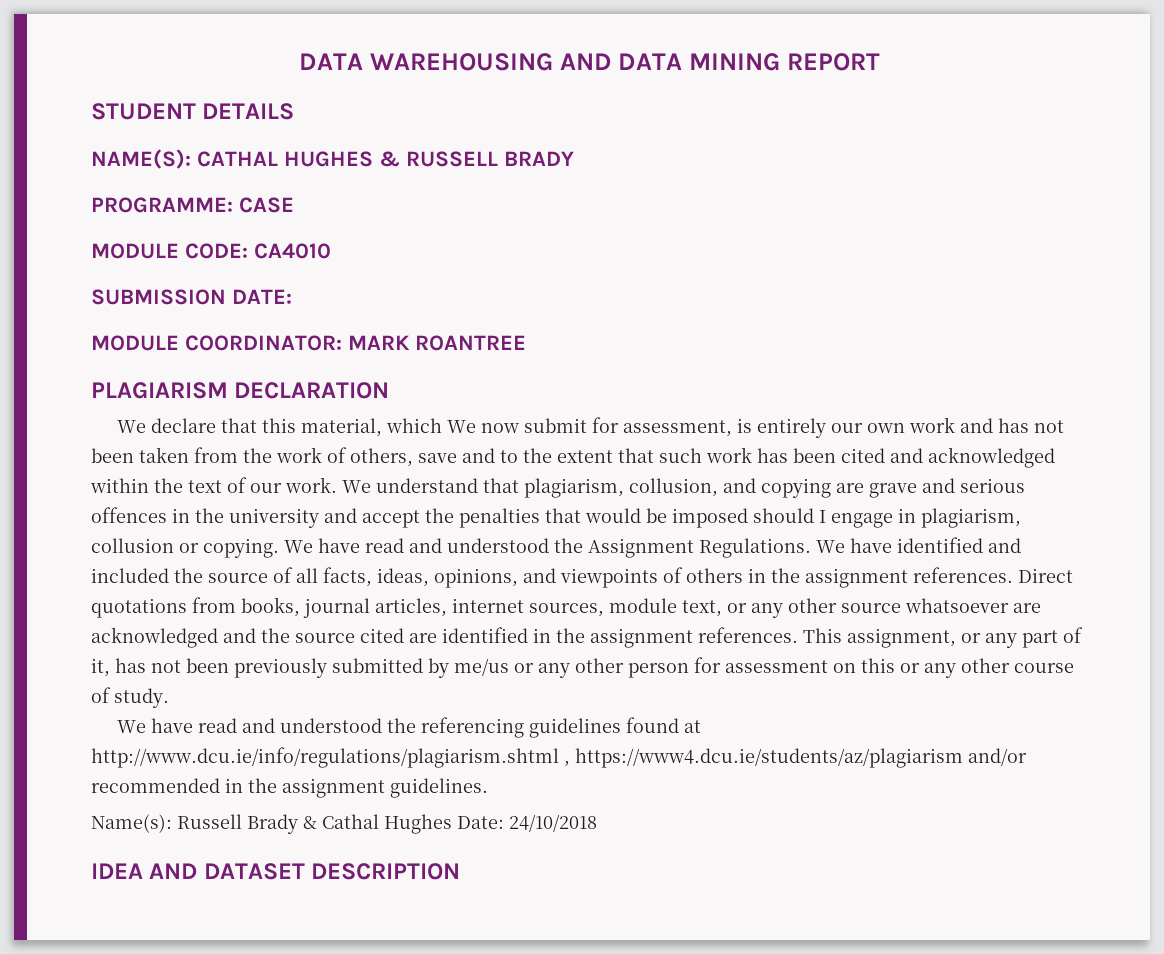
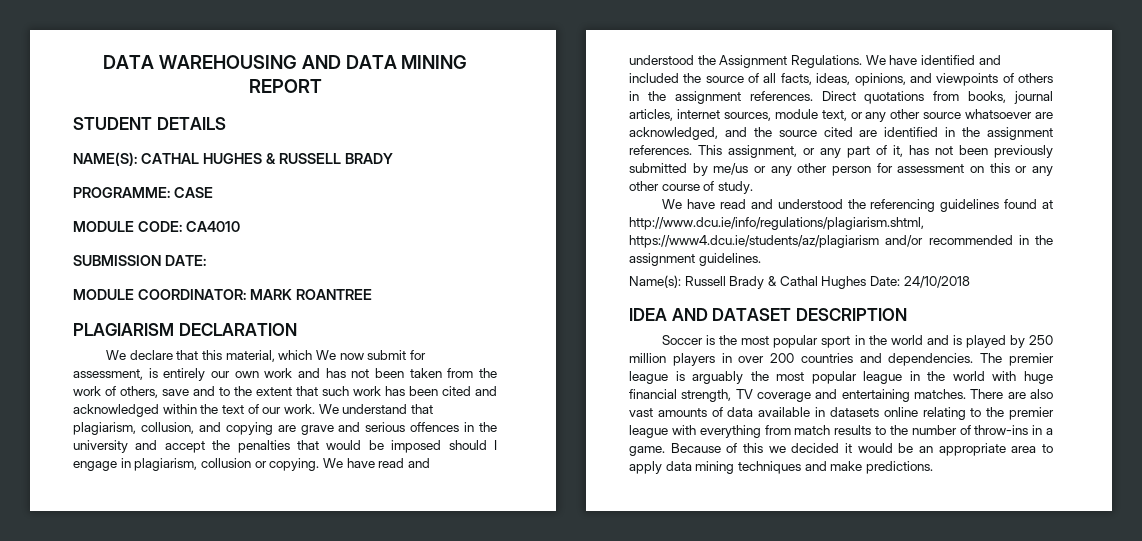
- Direct quotations from books, journal articles, internet sources, module text, or any other source whatsoever are acknowledged and the source cited are identified in the assignment references.
+ Direct quotations from books, journal articles, internet sources, module text, or any other source whatsoever are acknowledged, and the source cited are identified in the assignment references.
- We have read and understood the referencing guidelines found at http://www.dcu.ie/info/regulations/plagiarism.shtml , https://www4.dcu.ie/students/az/plagiarism and/or recommended in the assignment guidelines.
+ We have read and understood the referencing guidelines found at http://www.dcu.ie/info/regulations/plagiarism.shtml, https://www4.dcu.ie/students/az/plagiarism and/or recommended in the assignment guidelines.
+ Soccer is the most popular sport in the world and is played by 250 million players in over 200 countries and dependencies. The premier league is arguably the most popular league in the world with huge financial strength, TV coverage and entertaining matches. There are also vast amounts of data available in datasets online relating to the premier league with everything from match results to the number of throw-ins in a game. Because of this we decided it would be an appropriate area to apply data mining techniques and make predictions.

